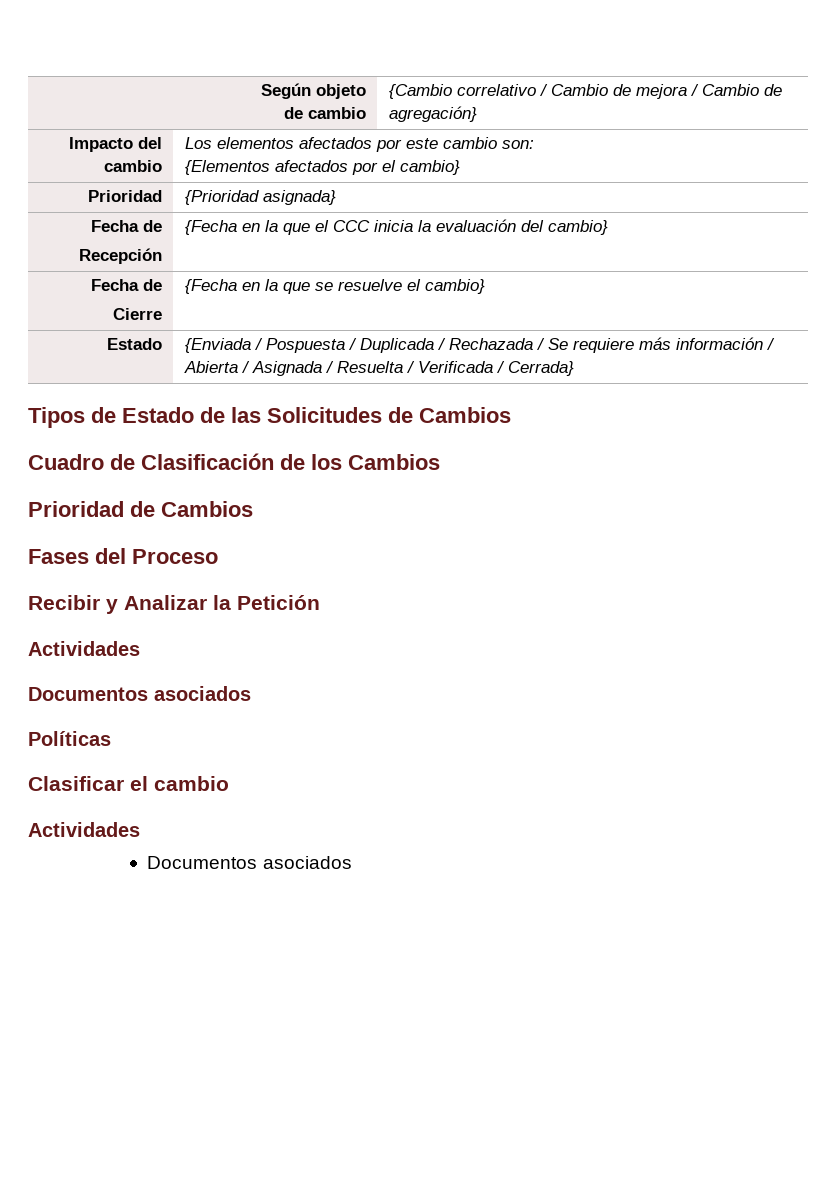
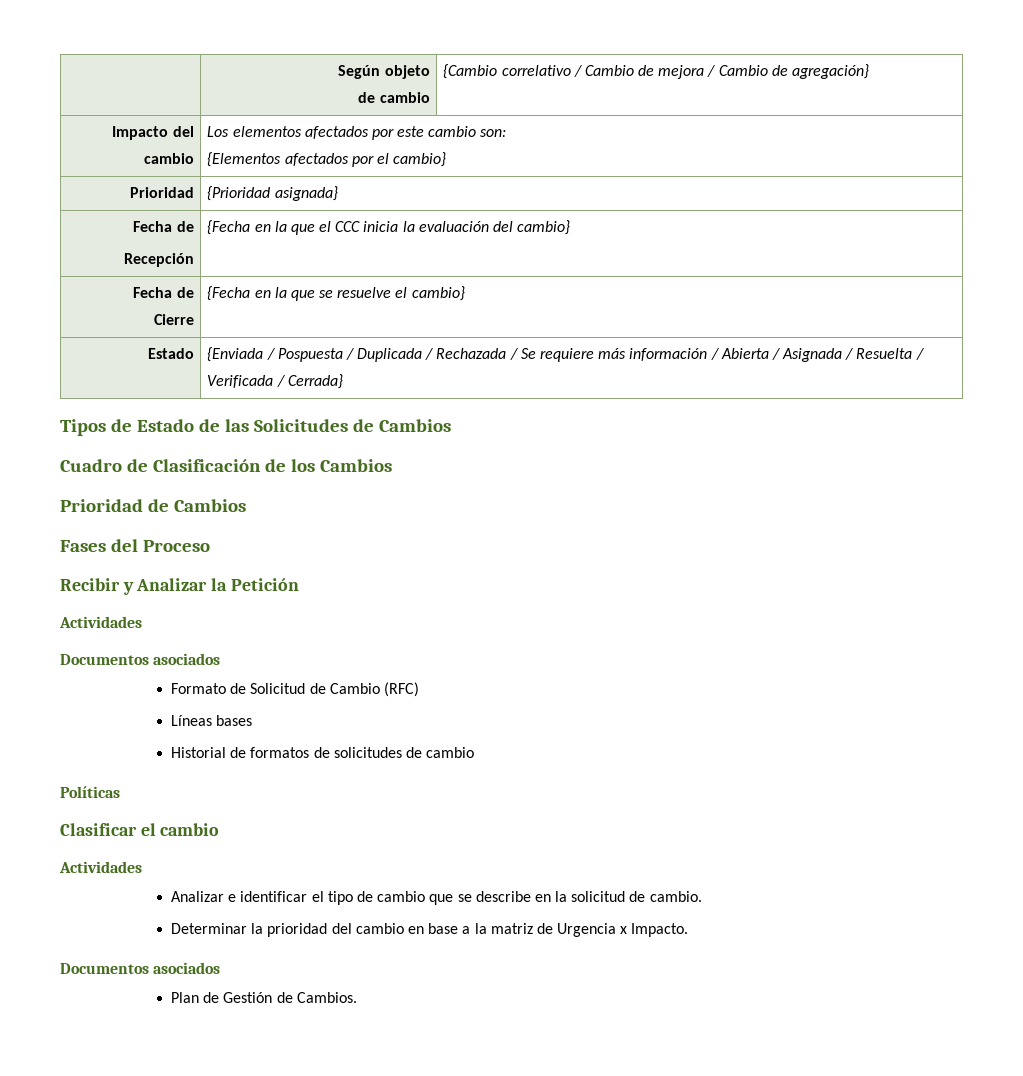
+ Formato de Solicitud de Cambio (RFC)
+ Líneas bases
+ Historial de formatos de solicitudes de cambio
  Clasificar el cambio
  Actividades
+ Analizar e identificar el tipo de cambio que se describe en la solicitud de cambio.
+ Determinar la prioridad del cambio en base a la matriz de Urgencia x Impacto.
  Documentos asociados
+ Plan de Gestión de Cambios.

